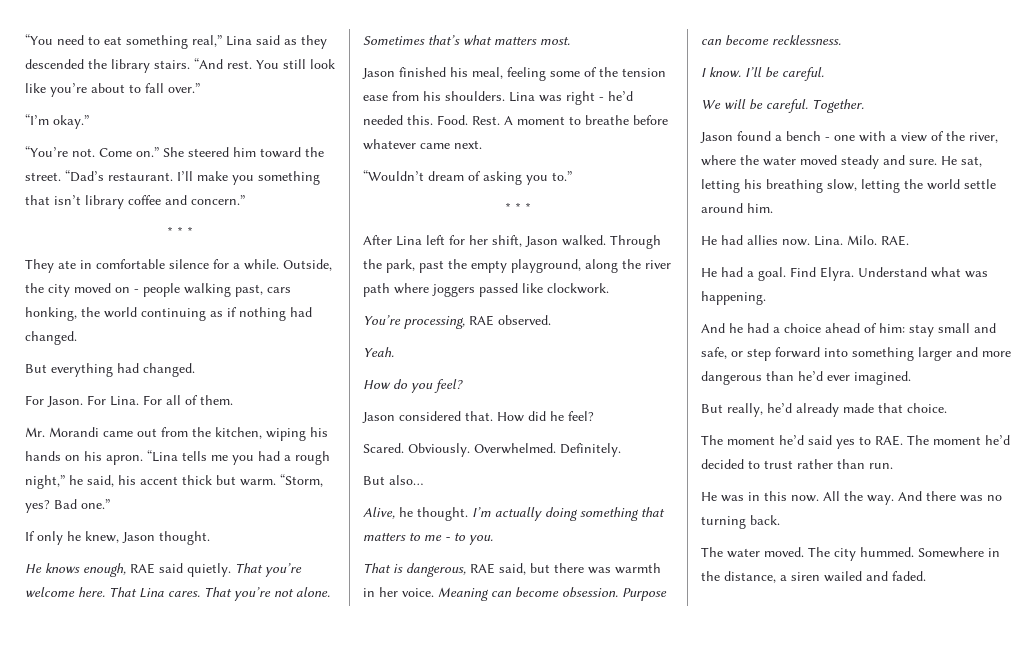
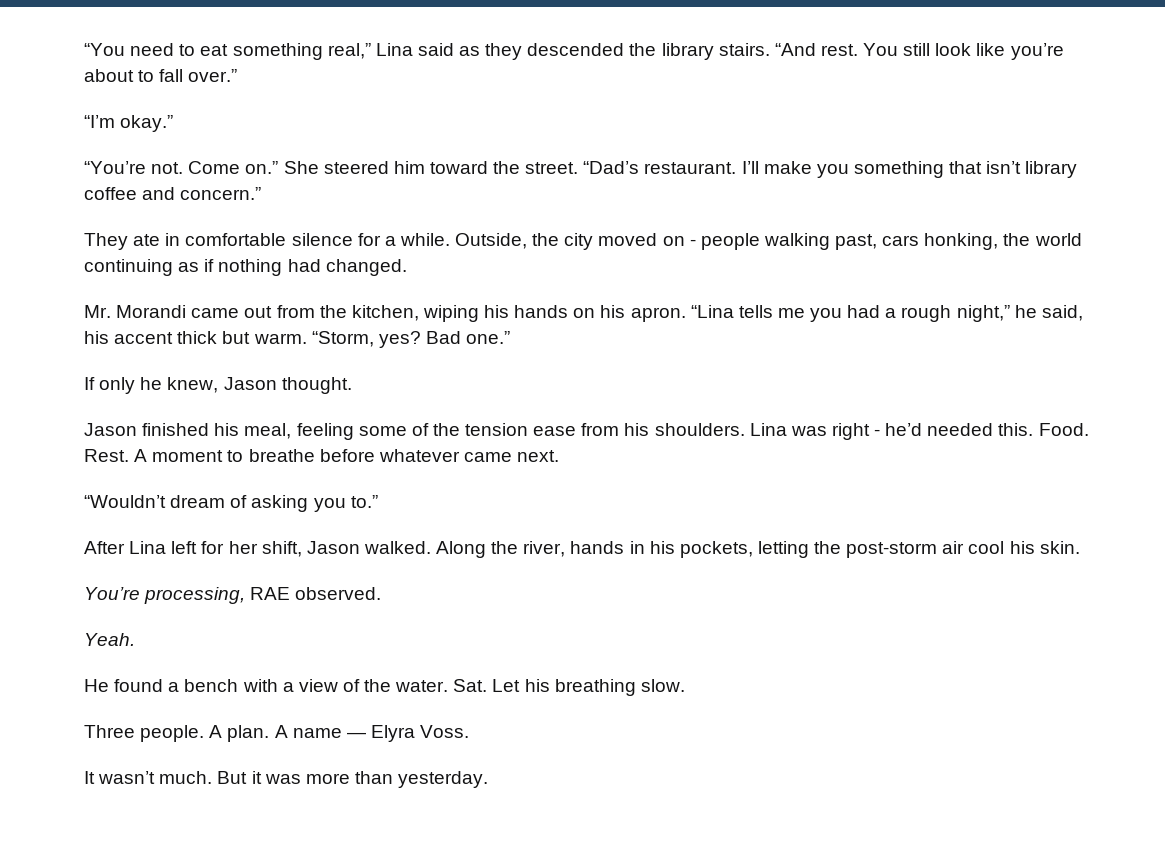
  I’ll make you something that isn’t library coffee and concern.”
- * * *
- But everything had changed.
- For Jason. For Lina. For all of them.
- He knows enough, RAE said quietly. That you’re welcome here. That Lina cares. That you’re not alone. Sometimes that’s what matters most.
  “Wouldn’t dream of asking you to.”
- * * *
- Through the park, past the empty playground, along the river path where joggers passed like clockwork.
+ Along the river, hands in his pockets, letting the post-storm air cool his skin.
- How do you feel?
- Jason considered that. How did he feel?
- Scared. Obviously. Overwhelmed. Definitely.
- But also…
- Alive, he thought. I’m actually doing something that matters to me - to you.
- That is dangerous, RAE said, but there was warmth in her voice. Meaning can become obsession. Purpose can become recklessness.
- I know. I’ll be careful.
- We will be careful. Together.
- Jason found a bench - one with a view of the river, where the water moved steady and sure. He sat, letting his breathing slow, letting the world settle around him.
- He had allies now. Lina. Milo. RAE.
- He had a goal. Find Elyra. Understand what was happening.
- And he had a choice ahead of him: stay small and safe, or step forward into something larger and more dangerous than he’d ever imagined.
- But really, he’d already made that choice.
- The moment he’d said yes to RAE. The moment he’d decided to trust rather than run.
- He was in this now. All the way. And there was no turning back.
- The water moved. The city hummed. Somewhere in the distance, a siren wailed and faded.
+ He found a bench with a view of the water. Sat. Let his breathing slow.
+ Three people. A plan. A name — Elyra Voss.
+ It wasn’t much. But it was more than yesterday.

